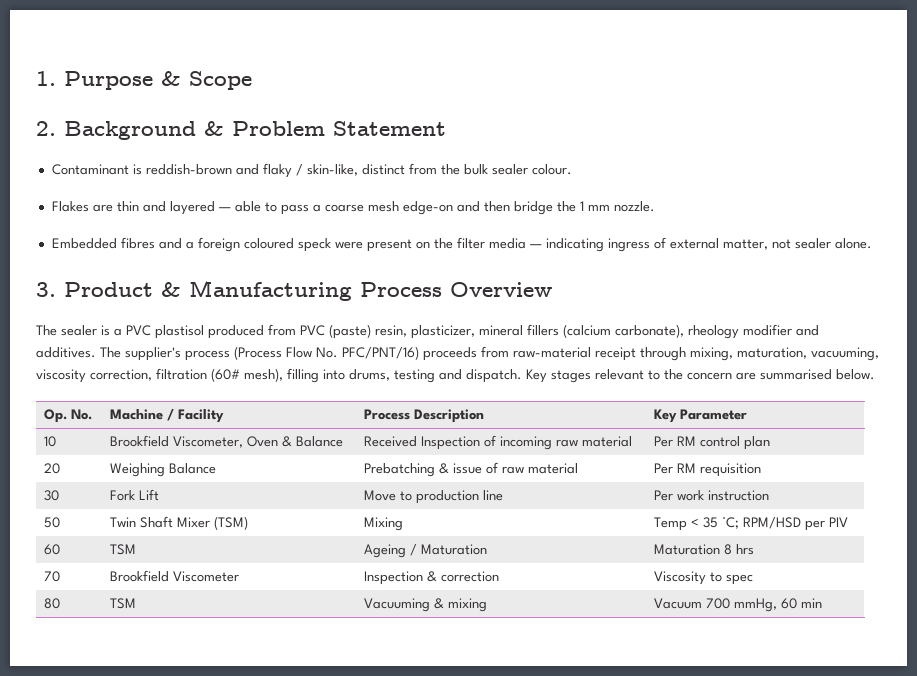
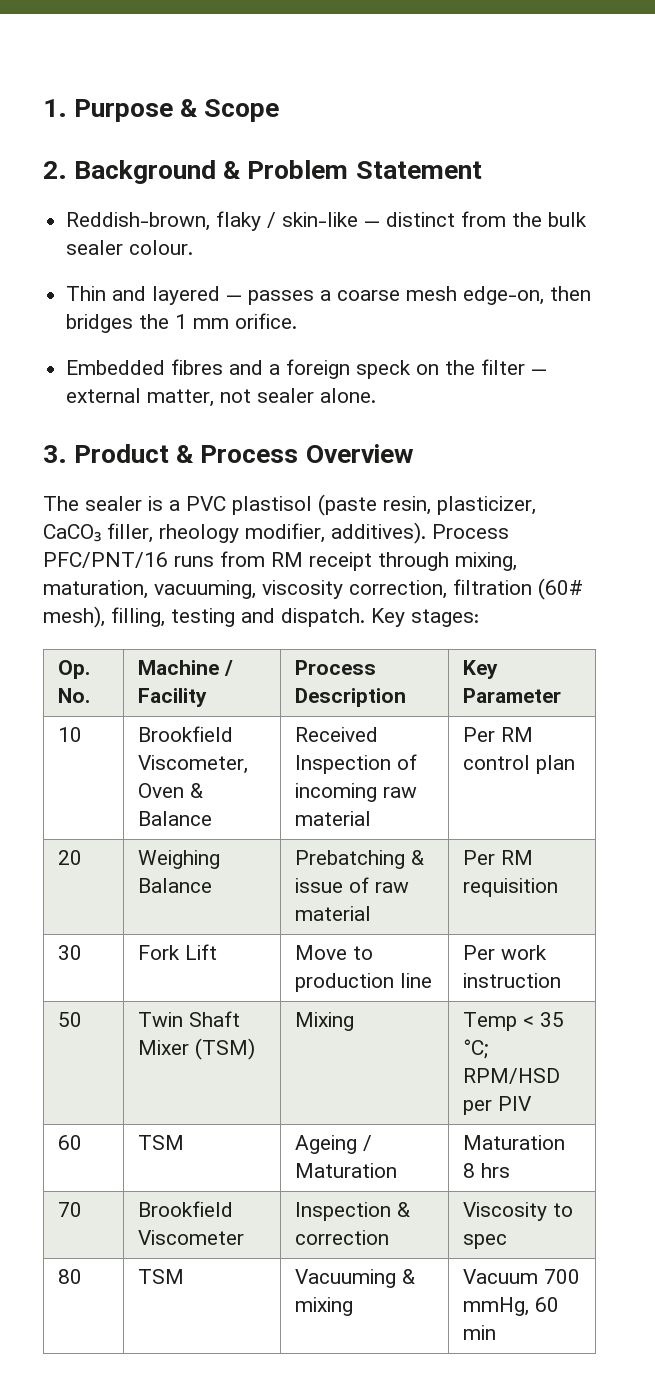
- Contaminant is reddish-brown and flaky / skin-like, distinct from the bulk sealer colour.
+ Reddish-brown, flaky / skin-like — distinct from the bulk sealer colour.
- Flakes are thin and layered — able to pass a coarse mesh edge-on and then bridge the 1 mm nozzle.
+ Thin and layered — passes a coarse mesh edge-on, then bridges the 1 mm orifice.
- Embedded fibres and a foreign coloured speck were present on the filter media — indicating ingress of external matter, not sealer alone.
+ Embedded fibres and a foreign speck on the filter — external matter, not sealer alone.
- 3. Product & Manufacturing Process Overview
+ 3. Product & Process Overview
- The sealer is a PVC plastisol produced from PVC (paste) resin, plasticizer, mineral fillers (calcium carbonate), rheology modifier and additives. The supplier's process (Process Flow No. PFC/PNT/16) proceeds from raw-material receipt through mixing, maturation, vacuuming, viscosity correction, filtration (60# mesh), filling into drums, testing and dispatch.
+ The sealer is a PVC plastisol (paste resin, plasticizer, CaCO₃ filler, rheology modifier, additives). Process PFC/PNT/16 runs from RM receipt through mixing, maturation, vacuuming, viscosity correction, filtration (60# mesh), filling, testing and dispatch.
- Key stages relevant to the concern are summarised below.
+ Key stages:

